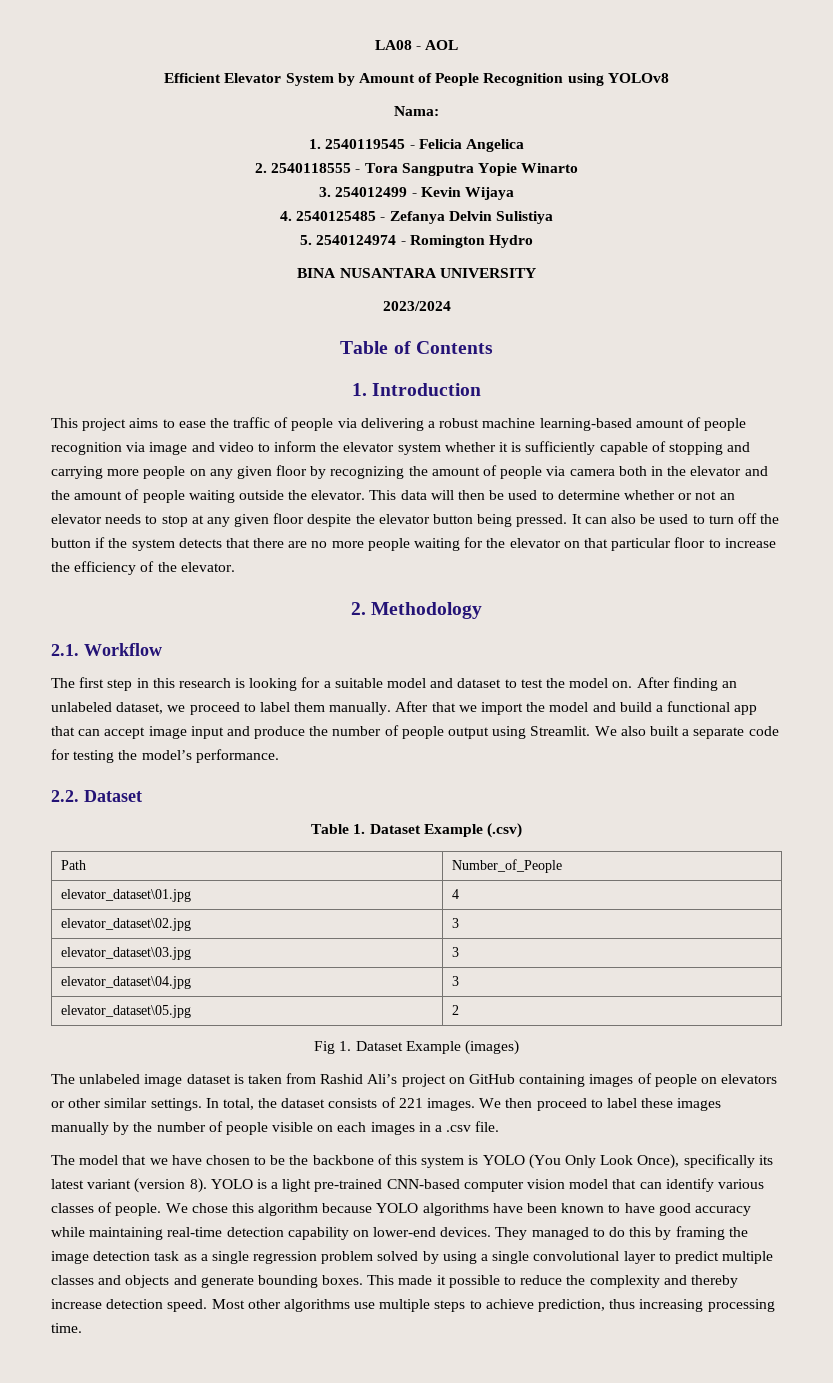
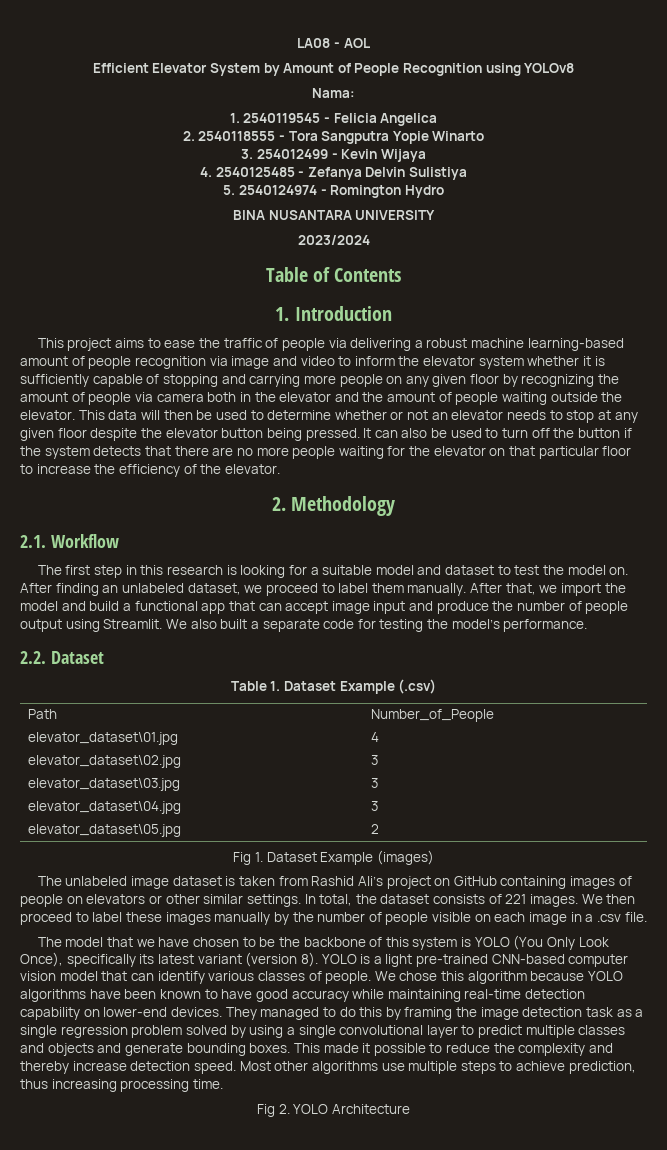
- After that we import the model and build a functional app that can accept image input and produce the number of people output using Streamlit.
+ After that, we import the model and build a functional app that can accept image input and produce the number of people output using Streamlit.
- We then proceed to label these images manually by the number of people visible on each images in a .csv file.
+ We then proceed to label these images manually by the number of people visible on each image in a .csv file.
+ Fig 2. YOLO Architecture

